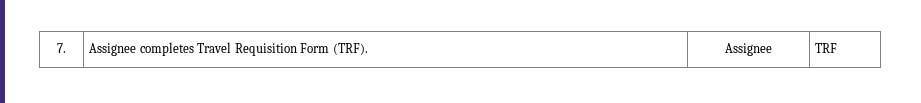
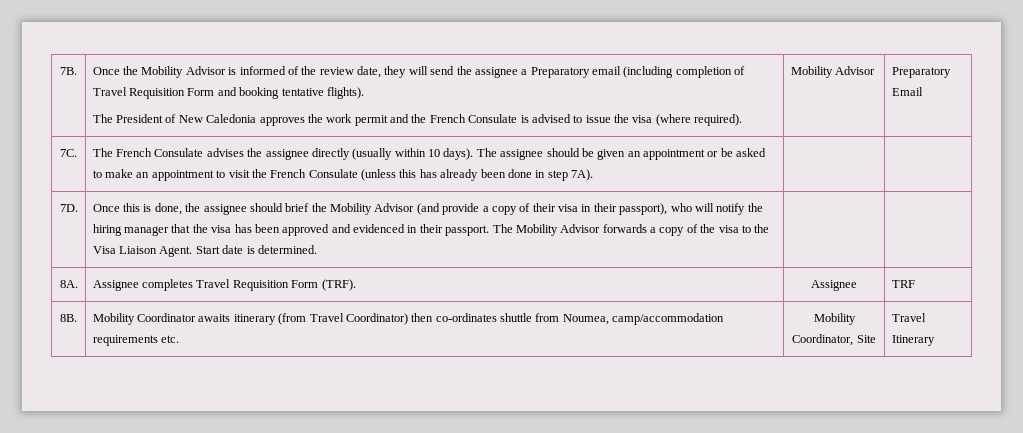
- 7. | Assignee completes Travel Requisition Form (TRF). | Assignee | TRF
+ 7B. | Once the Mobility Advisor is informed of the review date, they will send the assignee a Preparatory email (including completion of Travel Requisition Form and booking tentative flights).
+ The President of New Caledonia approves the work permit and the French Consulate is advised to issue the visa (where required). | Mobility Advisor | Preparatory Email
+ 7C. | The French Consulate advises the assignee directly (usually within 10 days). The assignee should be given an appointment or be asked to make an appointment to visit the French Consulate (unless this has already been done in step 7A). | |
+ 7D. | Once this is done, the assignee should brief the Mobility Advisor (and provide a copy of their visa in their passport), who will notify the hiring manager that the visa has been approved and evidenced in their passport. The Mobility Advisor forwards a copy of the visa to the Visa Liaison Agent. Start date is determined. | |
+ 8A. | Assignee completes Travel Requisition Form (TRF). | Assignee | TRF
+ 8B. | Mobility Coordinator awaits itinerary (from Travel Coordinator) then co-ordinates shuttle from Noumea, camp/accommodation requirements etc. | Mobility Coordinator, Site | Travel Itinerary

